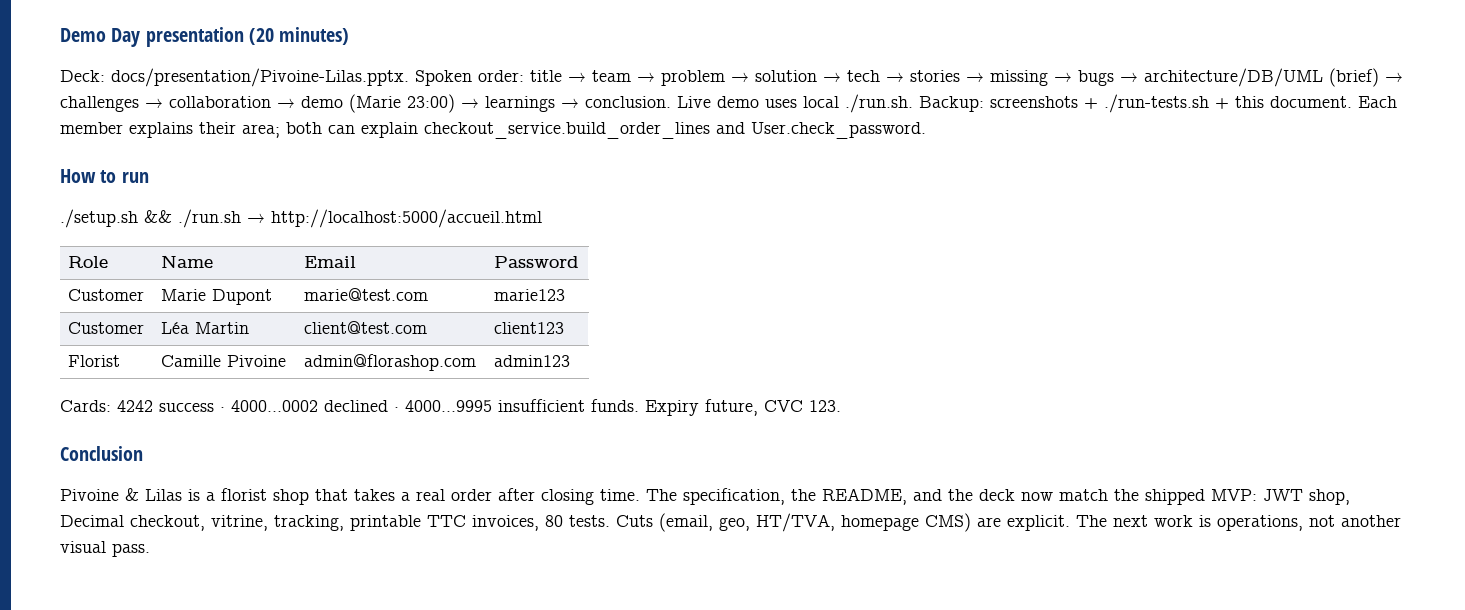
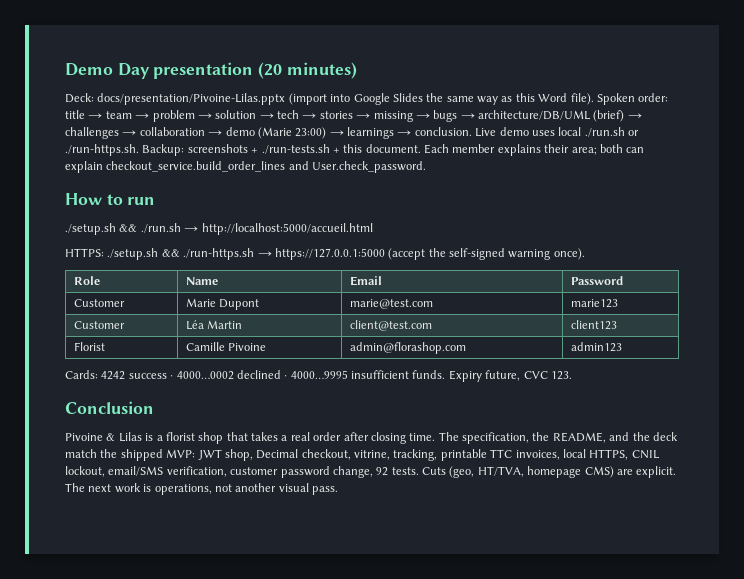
- Deck: docs/presentation/Pivoine-Lilas.pptx. Spoken order: title → team → problem → solution → tech → stories → missing → bugs → architecture/DB/UML (brief) → challenges → collaboration → demo (Marie 23:00) → learnings → conclusion.
+ Deck: docs/presentation/Pivoine-Lilas.pptx (import into Google Slides the same way as this Word file). Spoken order: title → team → problem → solution → tech → stories → missing → bugs → architecture/DB/UML (brief) → challenges → collaboration → demo (Marie 23:00) → learnings → conclusion.
- Live demo uses local ./run.sh. Backup: screenshots + ./run-tests.sh + this document.
+ Live demo uses local ./run.sh or ./run-https.sh. Backup: screenshots + ./run-tests.sh + this document.
+ HTTPS: ./setup.sh && ./run-https.sh → https://127.0.0.1:5000 (accept the self-signed warning once).
- The specification, the README, and the deck now match the shipped MVP: JWT shop, Decimal checkout, vitrine, tracking, printable TTC invoices, 80 tests. Cuts (email, geo, HT/TVA, homepage CMS) are explicit.
+ The specification, the README, and the deck match the shipped MVP: JWT shop, Decimal checkout, vitrine, tracking, printable TTC invoices, local HTTPS, CNIL lockout, email/SMS verification, customer password change, 92 tests. Cuts (geo, HT/TVA, homepage CMS) are explicit.

